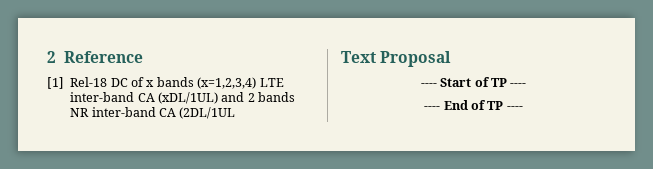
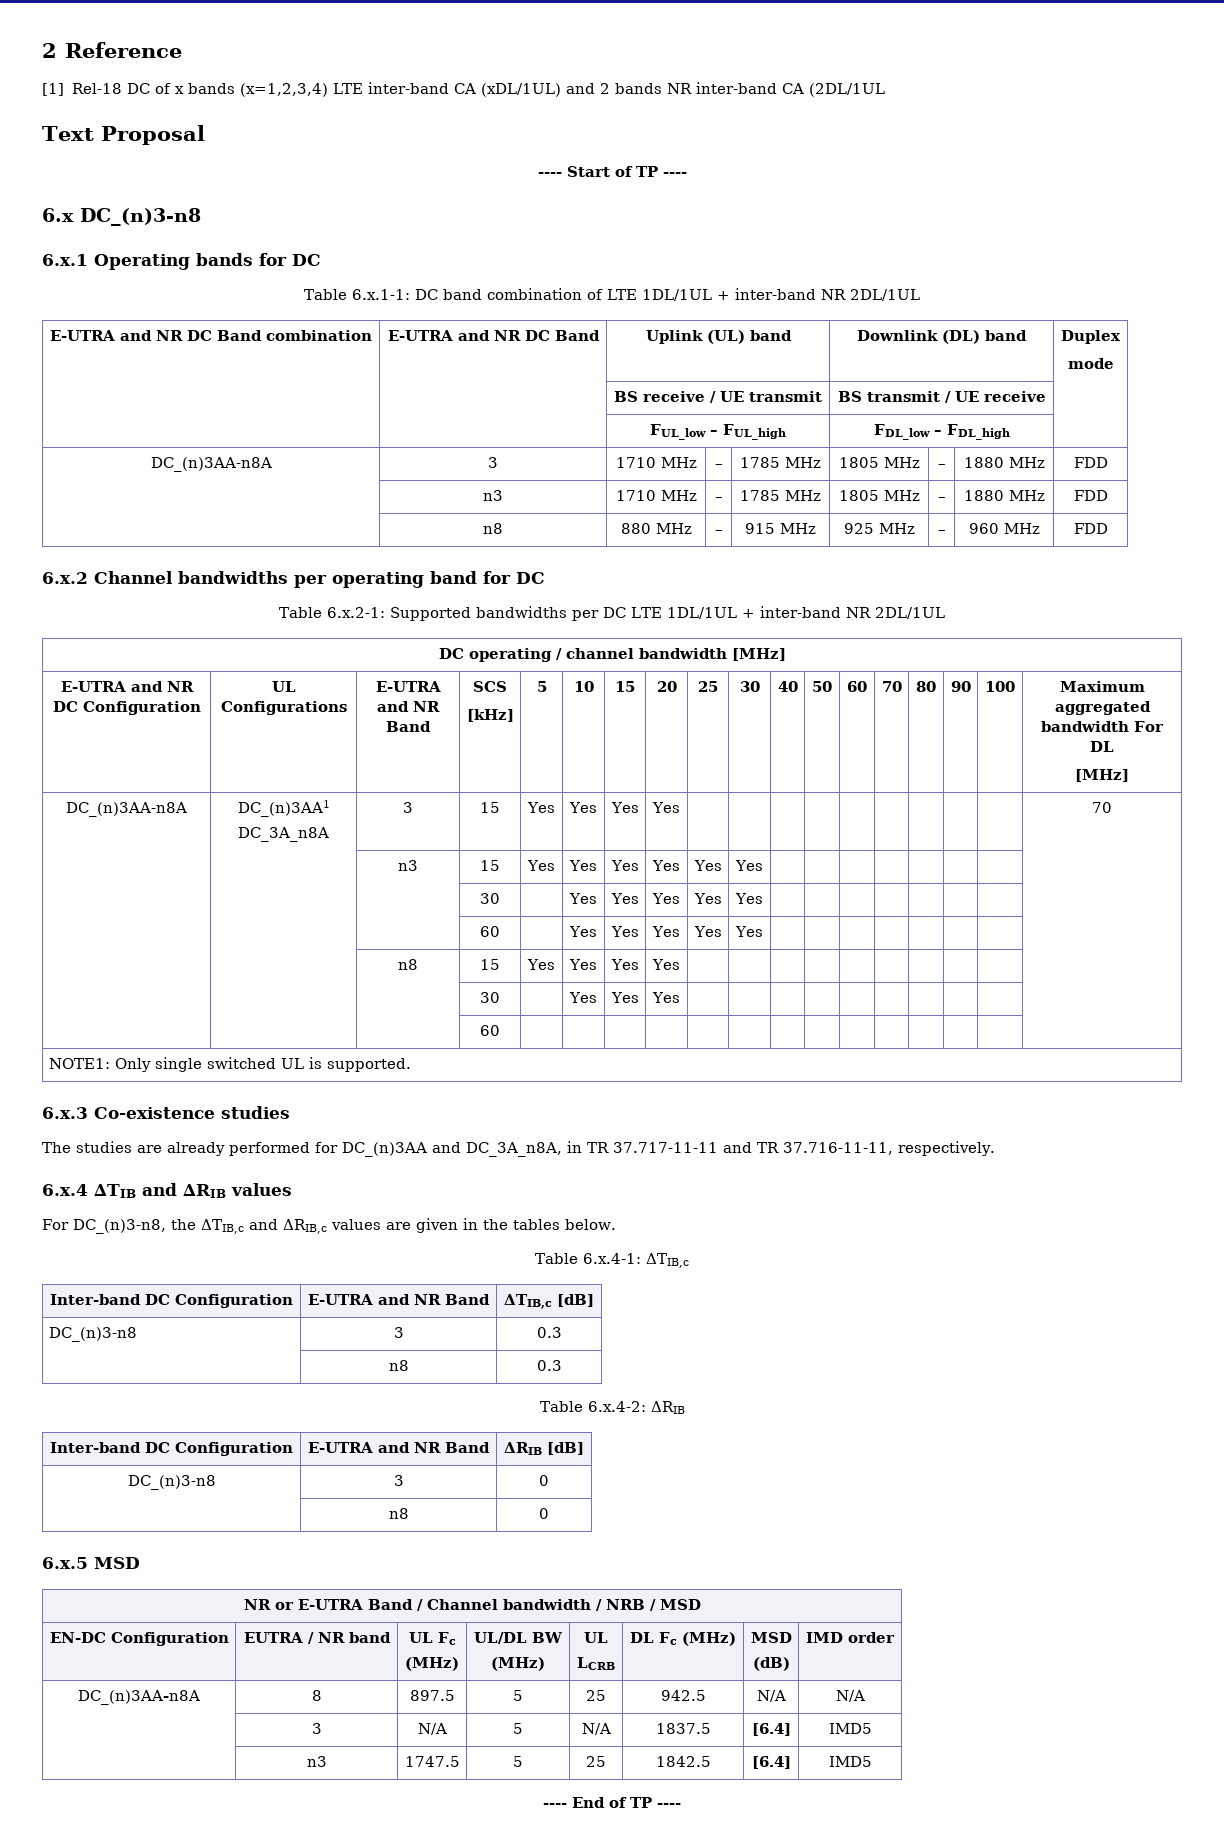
+ 6.x DC_(n)3-n8
+ 6.x.1 Operating bands for DC
+ Table 6.x.1-1: DC band combination of LTE 1DL/1UL + inter-band NR 2DL/1UL
+ E-UTRA and NR DC Band combination | E-UTRA and NR DC Band | Uplink (UL) band | Downlink (DL) band | Duplex
+ mode
+ | | BS receive / UE transmit | BS transmit / UE receive |
+ | | FUL_low – FUL_high | FDL_low – FDL_high |
+ DC_(n)3AA-n8A | 3 | 1710 MHz | – | 1785 MHz | 1805 MHz | – | 1880 MHz | FDD
+ | n3 | 1710 MHz | – | 1785 MHz | 1805 MHz | – | 1880 MHz | FDD
+ | n8 | 880 MHz | – | 915 MHz | 925 MHz | – | 960 MHz | FDD
+ 6.x.2 Channel bandwidths per operating band for DC
+ Table 6.x.2-1: Supported bandwidths per DC LTE 1DL/1UL + inter-band NR 2DL/1UL
+ DC operating / channel bandwidth [MHz]
+ E-UTRA and NR DC Configuration | UL Configurations | E-UTRA and NR Band | SCS
+ [kHz] | 5 | 10 | 15 | 20 | 25 | 30 | 40 | 50 | 60 | 70 | 80 | 90 | 100 | Maximum aggregated bandwidth For DL
+ [MHz]
+ DC_(n)3AA-n8A | DC_(n)3AA1
+ DC_3A_n8A | 3 | 15 | Yes | Yes | Yes | Yes | | | | | | | | | | 70
+ | | n3 | 15 | Yes | Yes | Yes | Yes | Yes | Yes | | | | | | | |
+ | | | 30 | | Yes | Yes | Yes | Yes | Yes | | | | | | | |
+ | | | 60 | | Yes | Yes | Yes | Yes | Yes | | | | | | | |
+ | | n8 | 15 | Yes | Yes | Yes | Yes | | | | | | | | | |
+ | | | 30 | | Yes | Yes | Yes | | | | | | | | | |
+ | | | 60 | | | | | | | | | | | | | |
+ NOTE1: Only single switched UL is supported.
+ 6.x.3 Co-existence studies
+ The studies are already performed for DC_(n)3AA and DC_3A_n8A, in TR 37.717-11-11 and TR 37.716-11-11, respectively.
+ 6.x.4 ∆TIB and ∆RIB values
+ For DC_(n)3-n8, the ΔTIB,c and ΔRIB,c values are given in the tables below.
+ Table 6.x.4-1: ΔTIB,c
+ Inter-band DC Configuration | E-UTRA and NR Band | ΔTIB,c [dB]
+ DC_(n)3-n8 | 3 | 0.3
+ | n8 | 0.3
+ Table 6.x.4-2: ΔRIB
+ Inter-band DC Configuration | E-UTRA and NR Band | ΔRIB [dB]
+ DC_(n)3-n8 | 3 | 0
+ | n8 | 0
+ 6.x.5 MSD
+ NR or E-UTRA Band / Channel bandwidth / NRB / MSD
+ EN-DC Configuration | EUTRA / NR band | UL Fc
+ (MHz) | UL/DL BW
+ (MHz) | UL
+ LCRB | DL Fc (MHz) | MSD
+ (dB) | IMD order
+ DC_(n)3AA-n8A | 8 | 897.5 | 5 | 25 | 942.5 | N/A | N/A
+ | 3 | N/A | 5 | N/A | 1837.5 | [6.4] | IMD5
+ | n3 | 1747.5 | 5 | 25 | 1842.5 | [6.4] | IMD5

